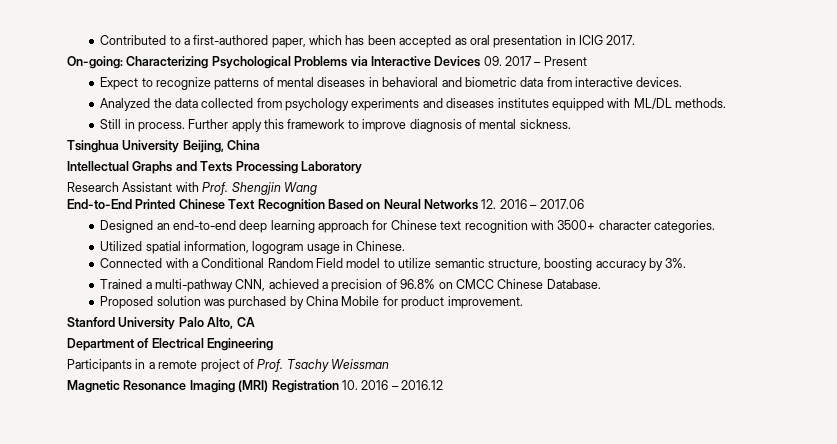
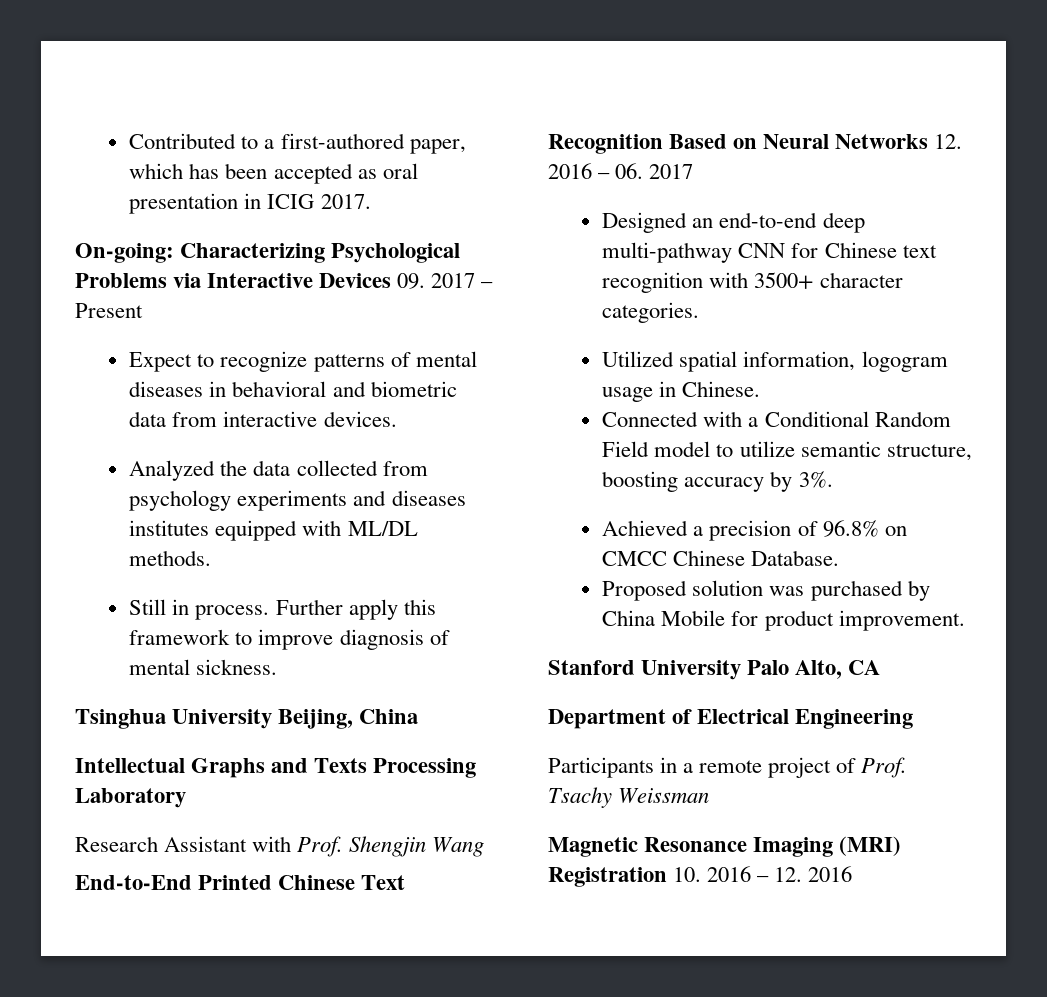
- End-to-End Printed Chinese Text Recognition Based on Neural Networks 12. 2016 – 2017.06
+ End-to-End Printed Chinese Text Recognition Based on Neural Networks 12. 2016 – 06. 2017
- Designed an end-to-end deep learning approach for Chinese text recognition with 3500+ character categories.
+ Designed an end-to-end deep multi-pathway CNN for Chinese text recognition with 3500+ character categories.
- Trained a multi-pathway CNN, achieved a precision of 96.8% on CMCC Chinese Database.
+ Achieved a precision of 96.8% on CMCC Chinese Database.
- Magnetic Resonance Imaging (MRI) Registration 10. 2016 – 2016.12
+ Magnetic Resonance Imaging (MRI) Registration 10. 2016 – 12. 2016

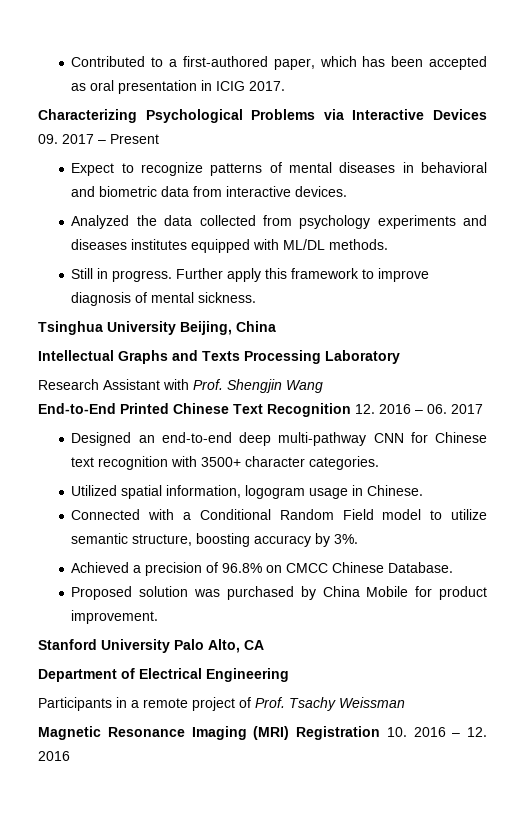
- On-going: Characterizing Psychological Problems via Interactive Devices 09. 2017 – Present
+ Characterizing Psychological Problems via Interactive Devices 09. 2017 – Present
- Still in process.
+ Still in progress.
- End-to-End Printed Chinese Text Recognition Based on Neural Networks 12. 2016 – 06. 2017
+ End-to-End Printed Chinese Text Recognition 12. 2016 – 06. 2017

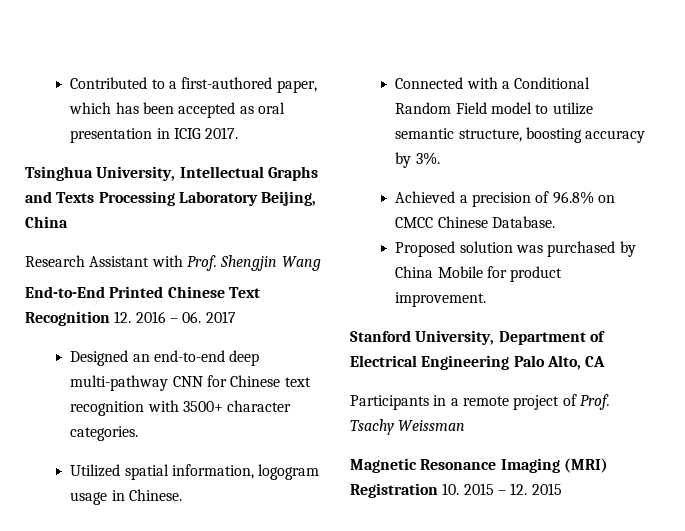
- Characterizing Psychological Problems via Interactive Devices 09. 2017 – Present
- Expect to recognize patterns of mental diseases in behavioral and biometric data from interactive devices.
- Analyzed the data collected from psychology experiments and diseases institutes equipped with ML/DL methods.
- Still in progress. Further apply this framework to improve diagnosis of mental sickness.
- Tsinghua University Beijing, China
- Intellectual Graphs and Texts Processing Laboratory
+ Tsinghua University, Intellectual Graphs and Texts Processing Laboratory Beijing, China
- Stanford University Palo Alto, CA
- Department of Electrical Engineering
+ Stanford University, Department of Electrical Engineering Palo Alto, CA
- Magnetic Resonance Imaging (MRI) Registration 10. 2016 – 12. 2016
+ Magnetic Resonance Imaging (MRI) Registration 10. 2015 – 12. 2015

